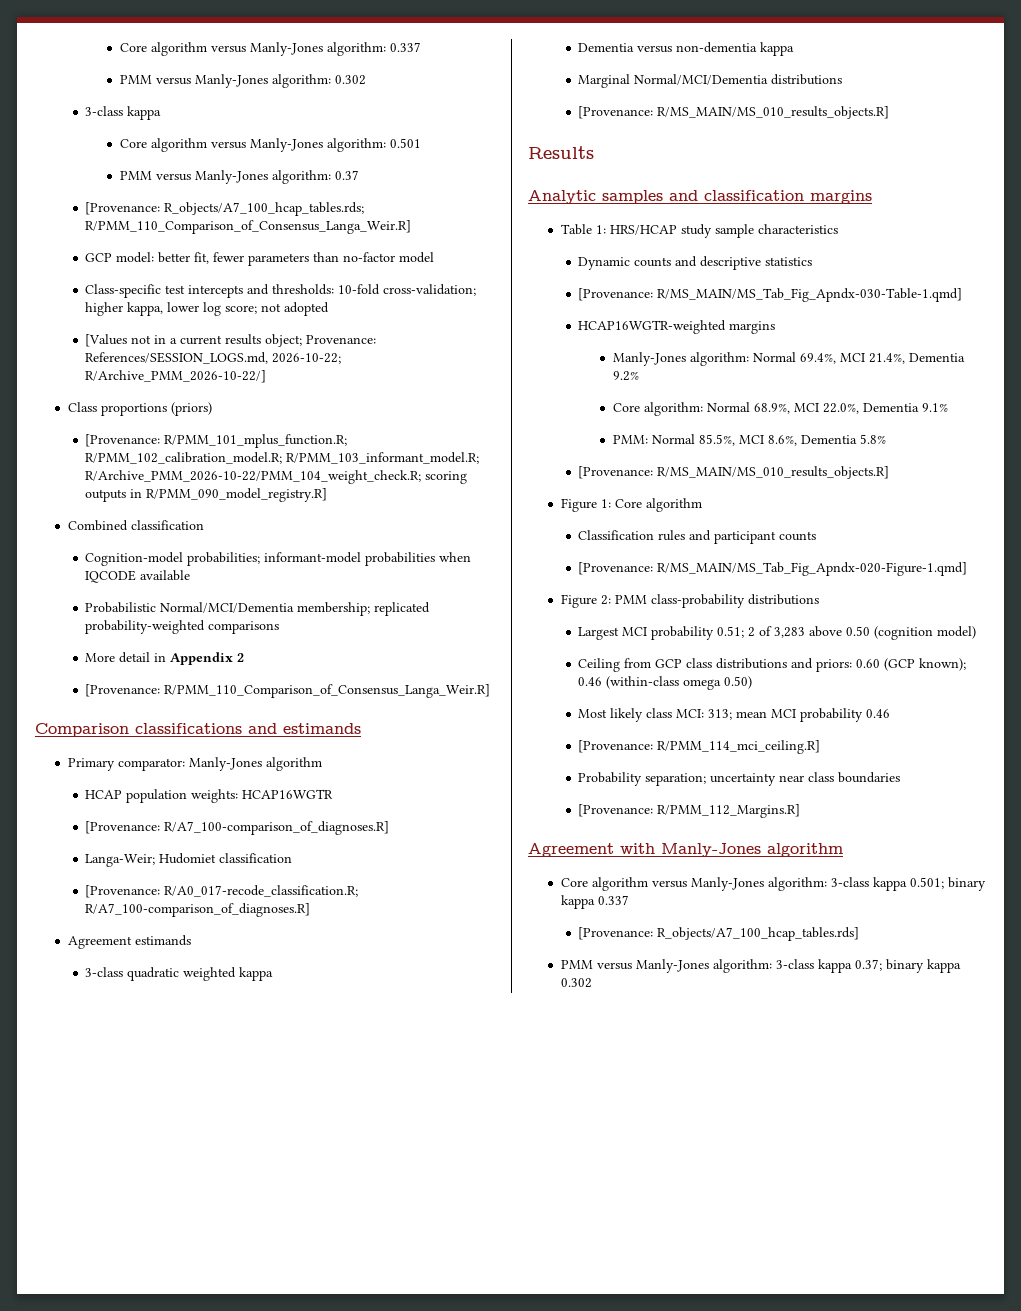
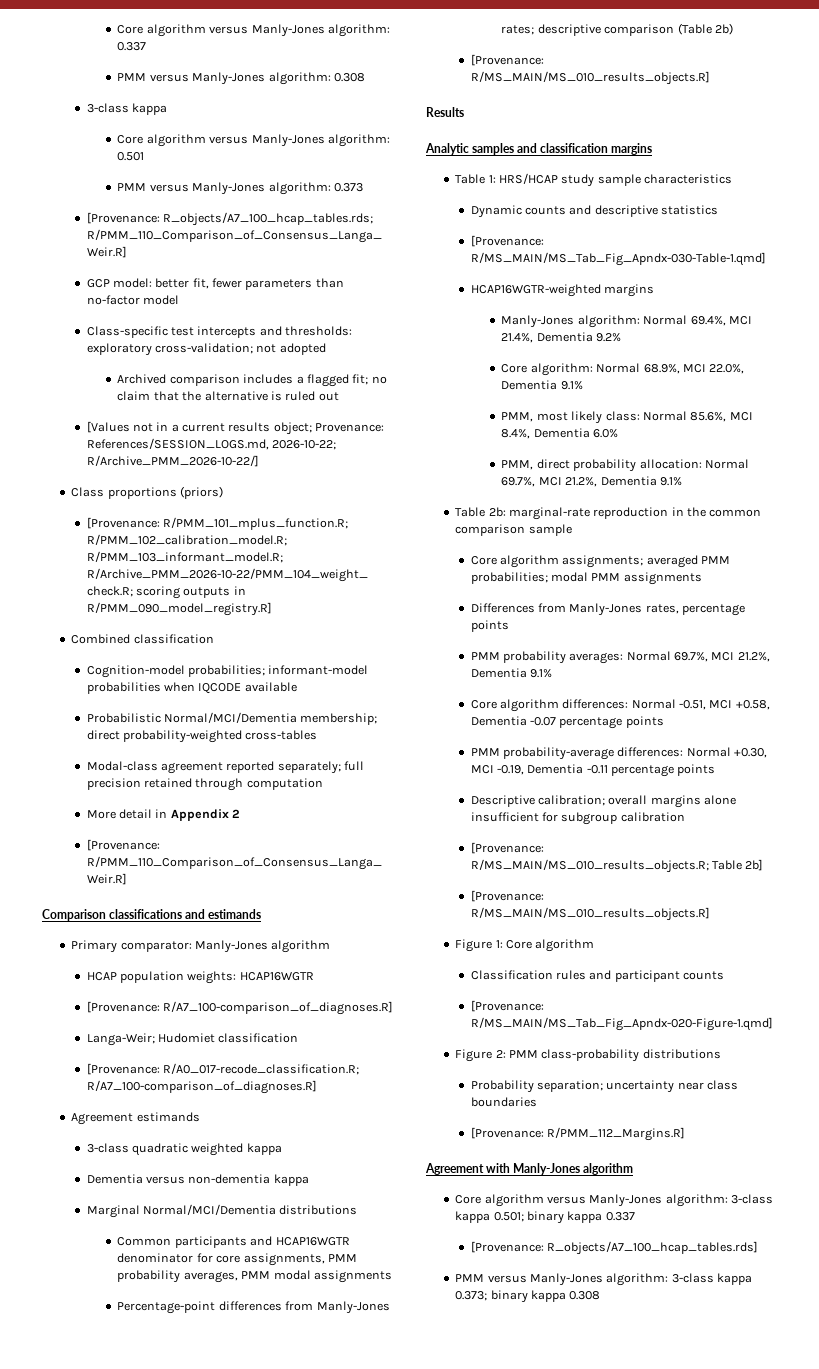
- PMM versus Manly-Jones algorithm: 0.302
+ PMM versus Manly-Jones algorithm: 0.308
- PMM versus Manly-Jones algorithm: 0.37
+ PMM versus Manly-Jones algorithm: 0.373
- Class-specific test intercepts and thresholds: 10-fold cross-validation; higher kappa, lower log score; not adopted
+ Class-specific test intercepts and thresholds: exploratory cross-validation; not adopted
+ Archived comparison includes a flagged fit; no claim that the alternative is ruled out
- Probabilistic Normal/MCI/Dementia membership; replicated probability-weighted comparisons
+ Probabilistic Normal/MCI/Dementia membership; direct probability-weighted cross-tables
+ Modal-class agreement reported separately; full precision retained through computation
+ Common participants and HCAP16WGTR denominator for core assignments, PMM probability averages, PMM modal assignments
+ Percentage-point differences from Manly-Jones rates; descriptive comparison (Table 2b)
- PMM: Normal 85.5%, MCI 8.6%, Dementia 5.8%
+ PMM, most likely class: Normal 85.6%, MCI 8.4%, Dementia 6.0%
+ PMM, direct probability allocation: Normal 69.7%, MCI 21.2%, Dementia 9.1%
+ Table 2b: marginal-rate reproduction in the common comparison sample
+ Core algorithm assignments; averaged PMM probabilities; modal PMM assignments
+ Differences from Manly-Jones rates, percentage points
+ PMM probability averages: Normal 69.7%, MCI 21.2%, Dementia 9.1%
+ Core algorithm differences: Normal -0.51, MCI +0.58, Dementia -0.07 percentage points
+ PMM probability-average differences: Normal +0.30, MCI -0.19, Dementia -0.11 percentage points
+ Descriptive calibration; overall margins alone insufficient for subgroup calibration
+ [Provenance: R/MS_MAIN/MS_010_results_objects.R; Table 2b]
- Largest MCI probability 0.51; 2 of 3,283 above 0.50 (cognition model)
- Ceiling from GCP class distributions and priors: 0.60 (GCP known); 0.46 (within-class omega 0.50)
- Most likely class MCI: 313; mean MCI probability 0.46
- [Provenance: R/PMM_114_mci_ceiling.R]
- PMM versus Manly-Jones algorithm: 3-class kappa 0.37; binary kappa 0.302
+ PMM versus Manly-Jones algorithm: 3-class kappa 0.373; binary kappa 0.308

